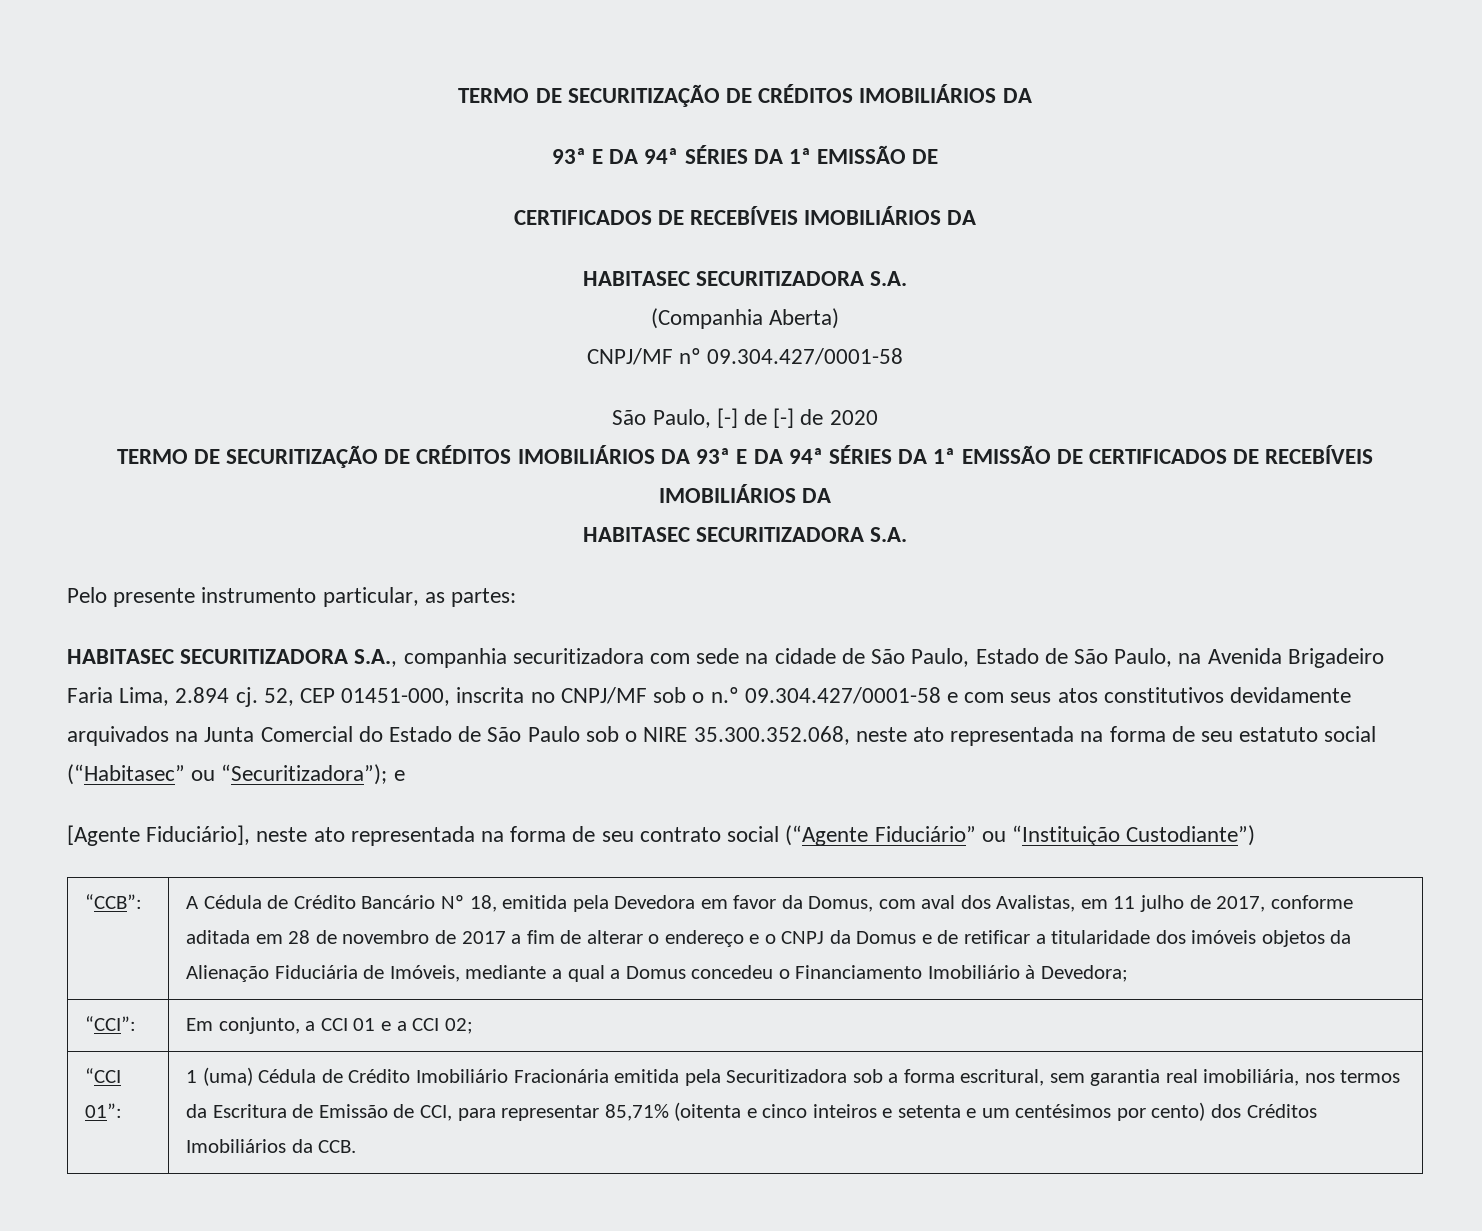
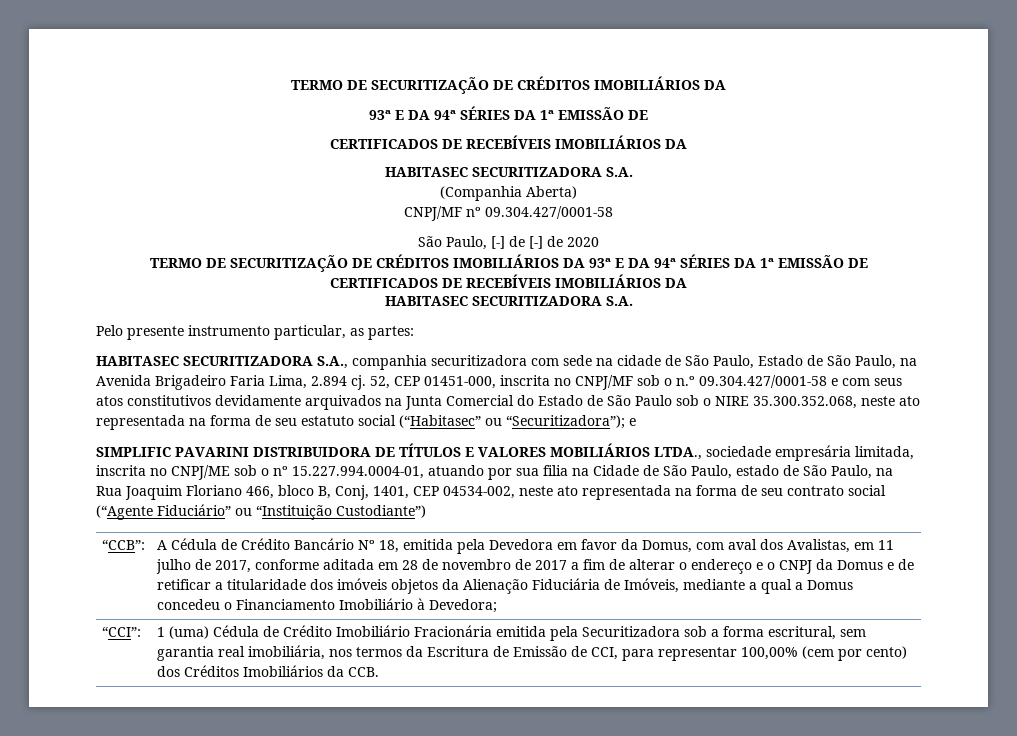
- [Agente Fiduciário], neste ato representada na forma de seu contrato social (“Agente Fiduciário” ou “Instituição Custodiante”)
+ SIMPLIFIC PAVARINI DISTRIBUIDORA DE TÍTULOS E VALORES MOBILIÁRIOS LTDA., sociedade empresária limitada, inscrita no CNPJ/ME sob o nº 15.227.994.0004-01, atuando por sua filia na Cidade de São Paulo, estado de São Paulo, na Rua Joaquim Floriano 466, bloco B, Conj, 1401, CEP 04534-002, neste ato representada na forma de seu contrato social (“Agente Fiduciário” ou “Instituição Custodiante”)
- “CCI”: | Em conjunto, a CCI 01 e a CCI 02;
- “CCI 01”: | 1 (uma) Cédula de Crédito Imobiliário Fracionária emitida pela Securitizadora sob a forma escritural, sem garantia real imobiliária, nos termos da Escritura de Emissão de CCI, para representar 85,71% (oitenta e cinco inteiros e setenta e um centésimos por cento) dos Créditos Imobiliários da CCB.
+ “CCI”: | 1 (uma) Cédula de Crédito Imobiliário Fracionária emitida pela Securitizadora sob a forma escritural, sem garantia real imobiliária, nos termos da Escritura de Emissão de CCI, para representar 100,00% (cem por cento) dos Créditos Imobiliários da CCB.

